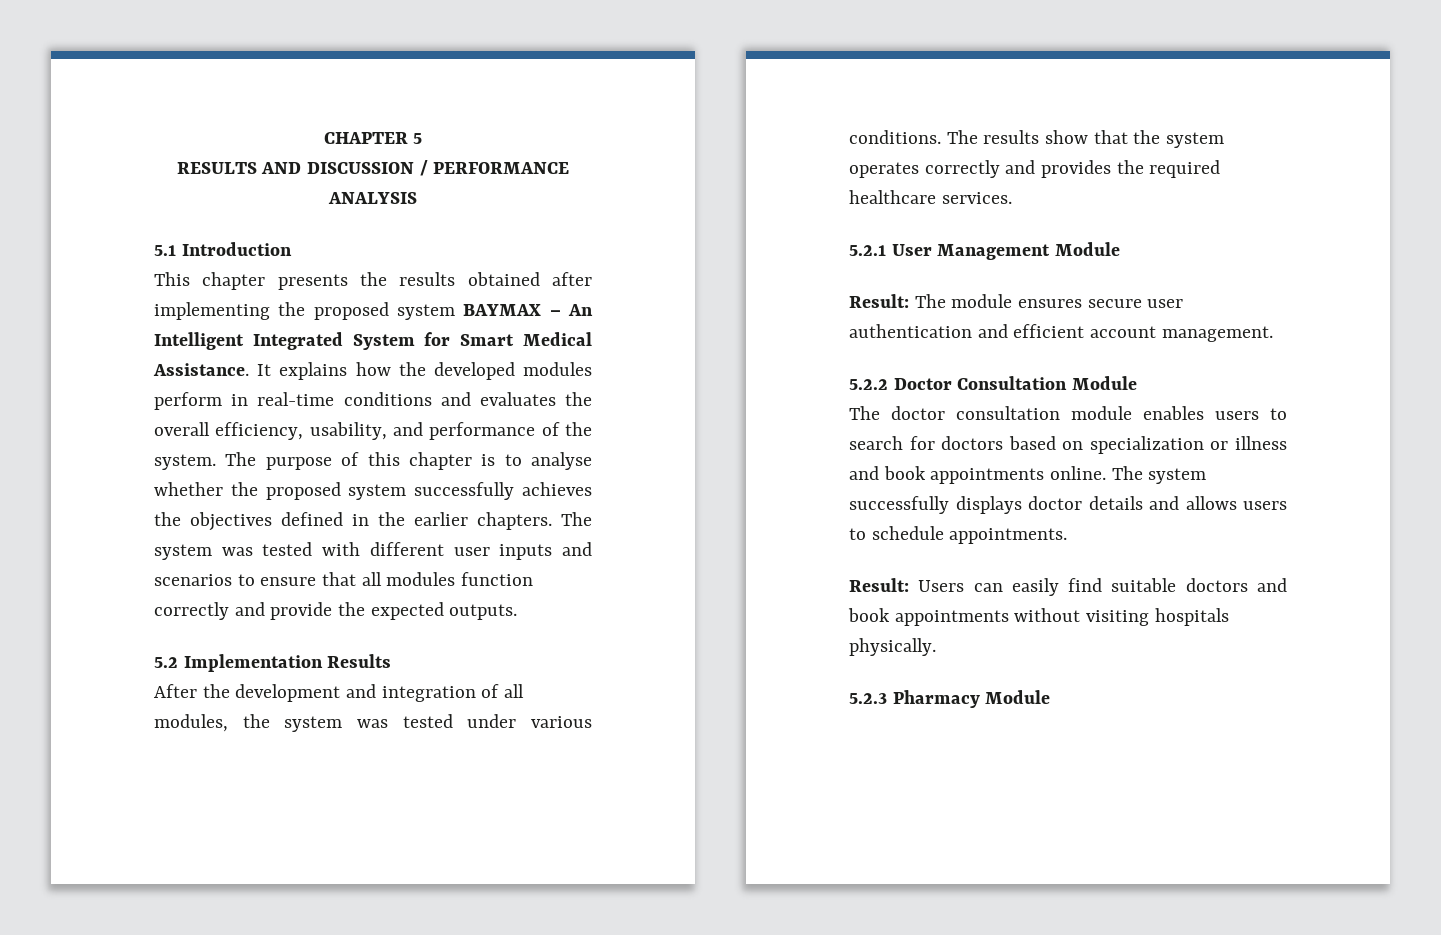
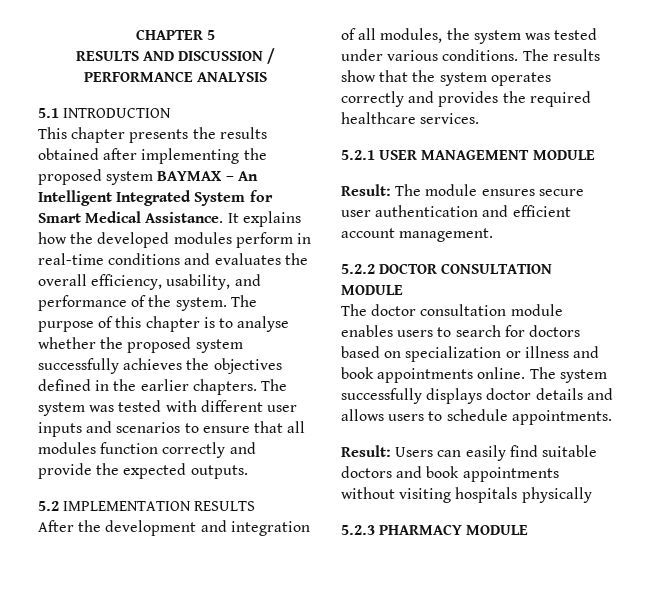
- 5.1 Introduction
+ 5.1 INTRODUCTION
- 5.2 Implementation Results
+ 5.2 IMPLEMENTATION RESULTS
- 5.2.1 User Management Module
+ 5.2.1 USER MANAGEMENT MODULE
- 5.2.2 Doctor Consultation Module
+ 5.2.2 DOCTOR CONSULTATION MODULE
- Result: Users can easily find suitable doctors and book appointments without visiting hospitals physically.
+ Result: Users can easily find suitable doctors and book appointments without visiting hospitals physically
- 5.2.3 Pharmacy Module
+ 5.2.3 PHARMACY MODULE

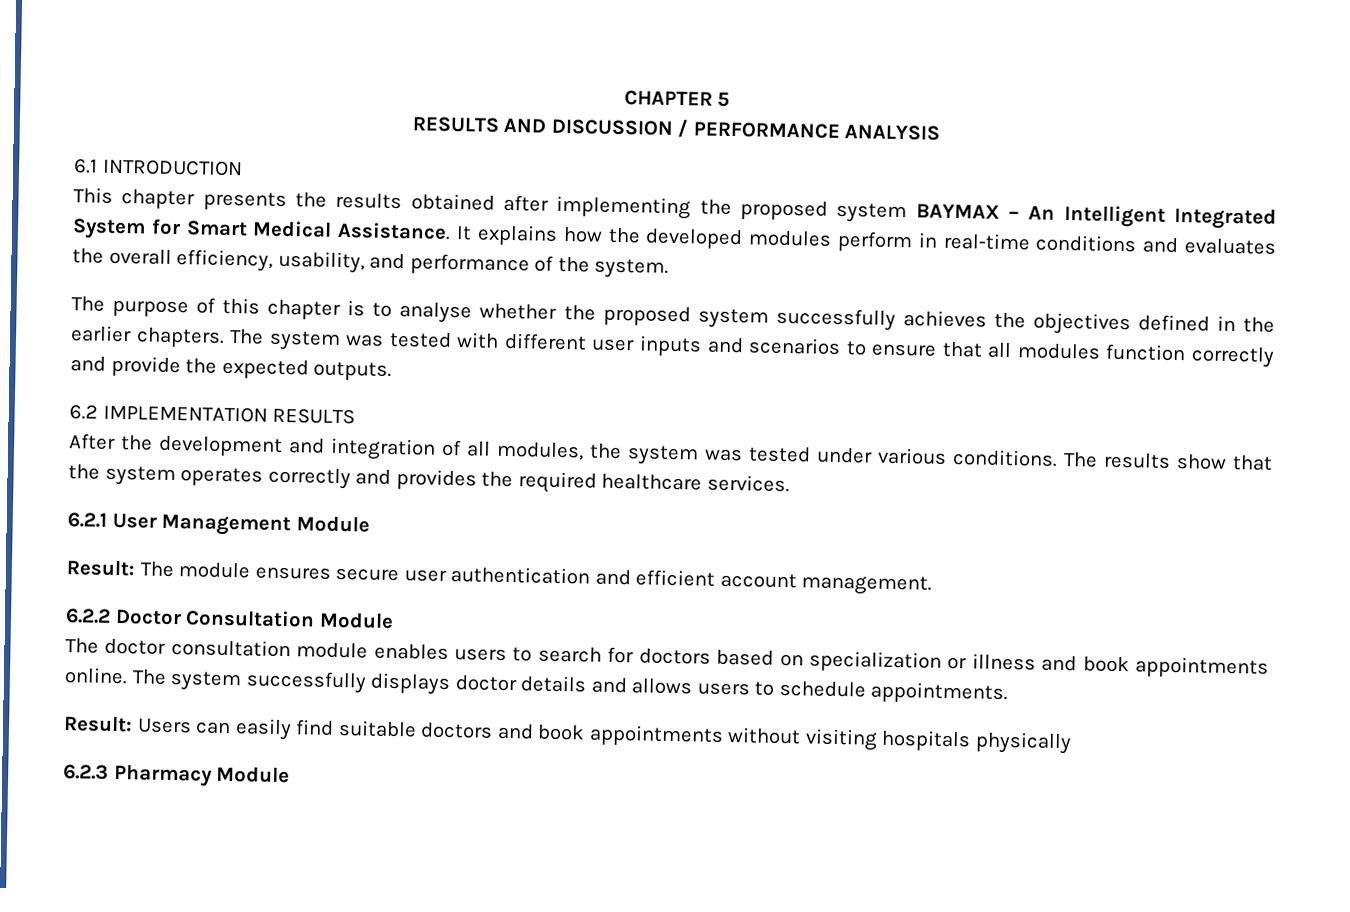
- 5.1 INTRODUCTION
+ 6.1 INTRODUCTION
- It explains how the developed modules perform in real-time conditions and evaluates the overall efficiency, usability, and performance of the system. The purpose of this chapter is to analyse whether the proposed system successfully achieves the objectives defined in the earlier chapters.
+ It explains how the developed modules perform in real-time conditions and evaluates the overall efficiency, usability, and performance of the system.
+ The purpose of this chapter is to analyse whether the proposed system successfully achieves the objectives defined in the earlier chapters.
- 5.2 IMPLEMENTATION RESULTS
+ 6.2 IMPLEMENTATION RESULTS
- 5.2.1 USER MANAGEMENT MODULE
+ 6.2.1 User Management Module
- 5.2.2 DOCTOR CONSULTATION MODULE
+ 6.2.2 Doctor Consultation Module
- 5.2.3 PHARMACY MODULE
+ 6.2.3 Pharmacy Module

